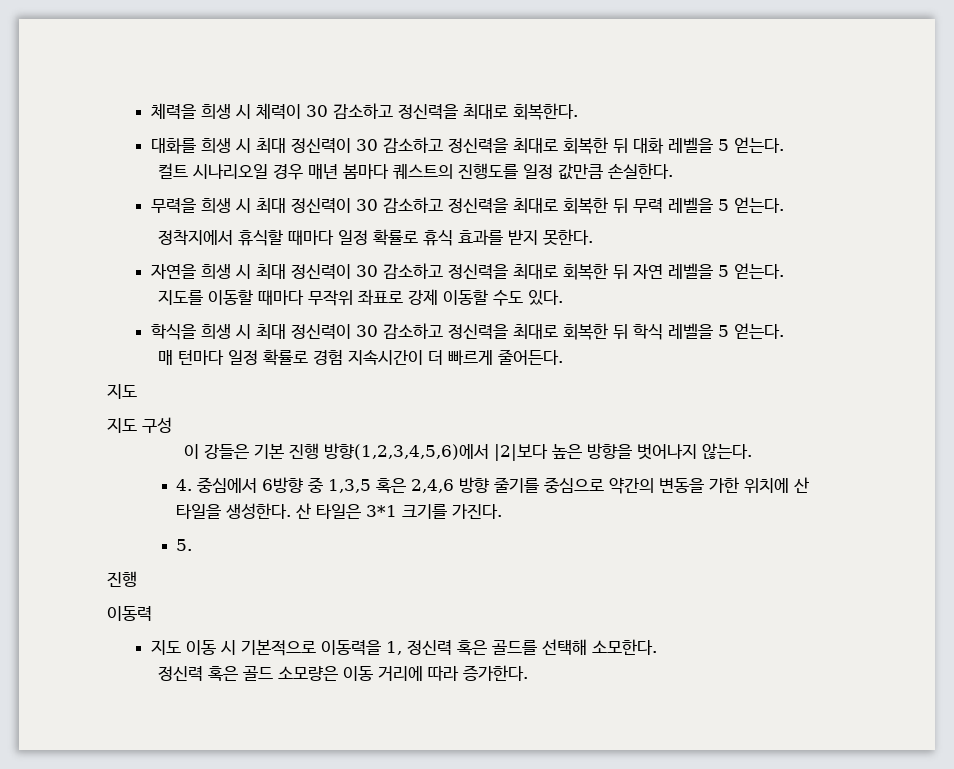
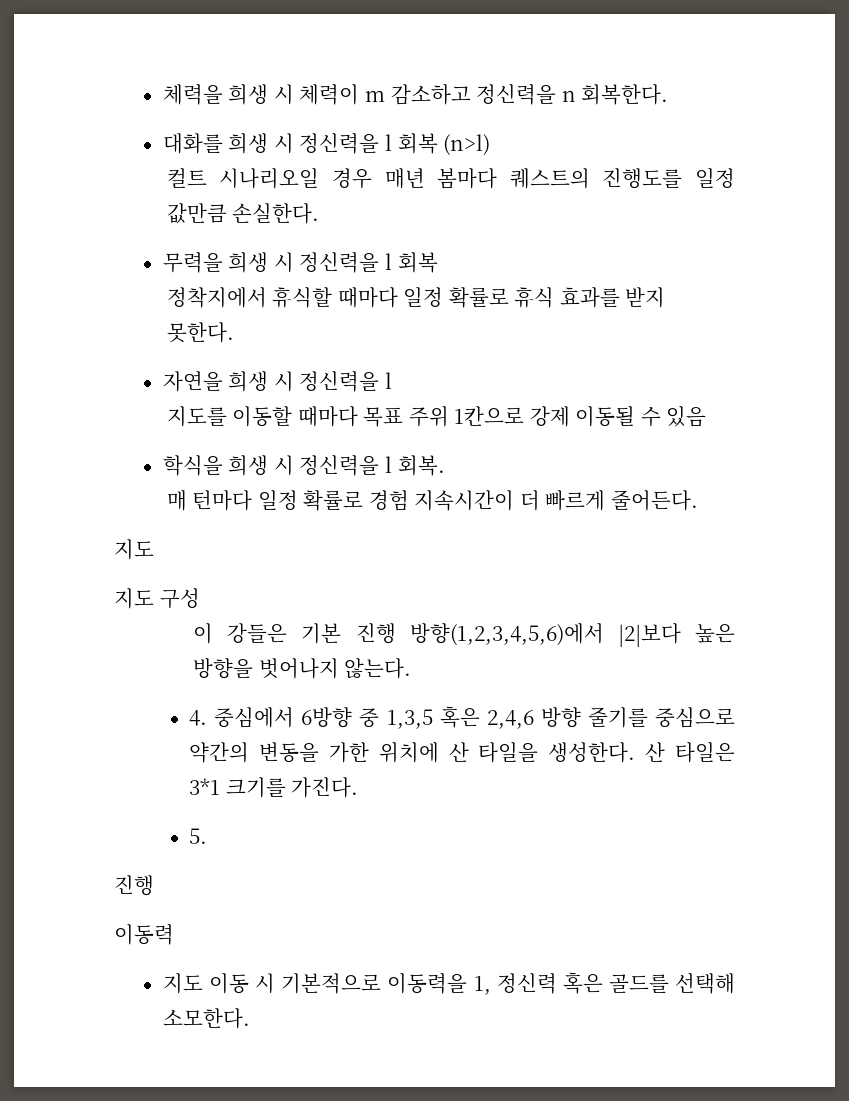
- 체력을 희생 시 체력이 30 감소하고 정신력을 최대로 회복한다.
+ 체력을 희생 시 체력이 m 감소하고 정신력을 n 회복한다.
- 대화를 희생 시 최대 정신력이 30 감소하고 정신력을 최대로 회복한 뒤 대화 레벨을 5 얻는다.
+ 대화를 희생 시 정신력을 l 회복 (n>l)
- 무력을 희생 시 최대 정신력이 30 감소하고 정신력을 최대로 회복한 뒤 무력 레벨을 5 얻는다.
+ 무력을 희생 시 정신력을 l 회복
- 자연을 희생 시 최대 정신력이 30 감소하고 정신력을 최대로 회복한 뒤 자연 레벨을 5 얻는다.
- 지도를 이동할 때마다 무작위 좌표로 강제 이동할 수도 있다.
- 학식을 희생 시 최대 정신력이 30 감소하고 정신력을 최대로 회복한 뒤 학식 레벨을 5 얻는다.
+ 자연을 희생 시 정신력을 l
+ 지도를 이동할 때마다 목표 주위 1칸으로 강제 이동될 수 있음
+ 학식을 희생 시 정신력을 l 회복.
- 정신력 혹은 골드 소모량은 이동 거리에 따라 증가한다.

